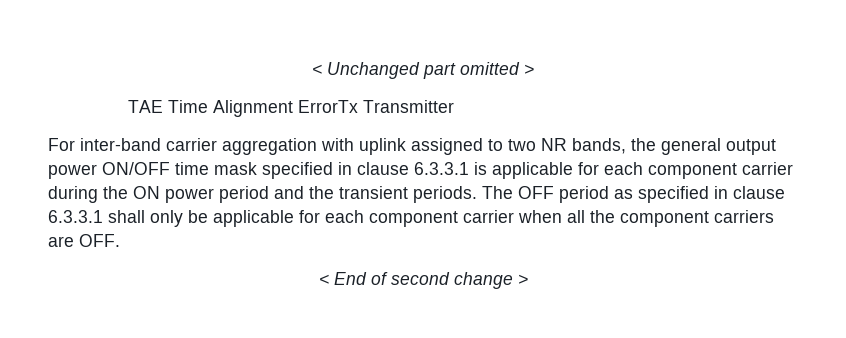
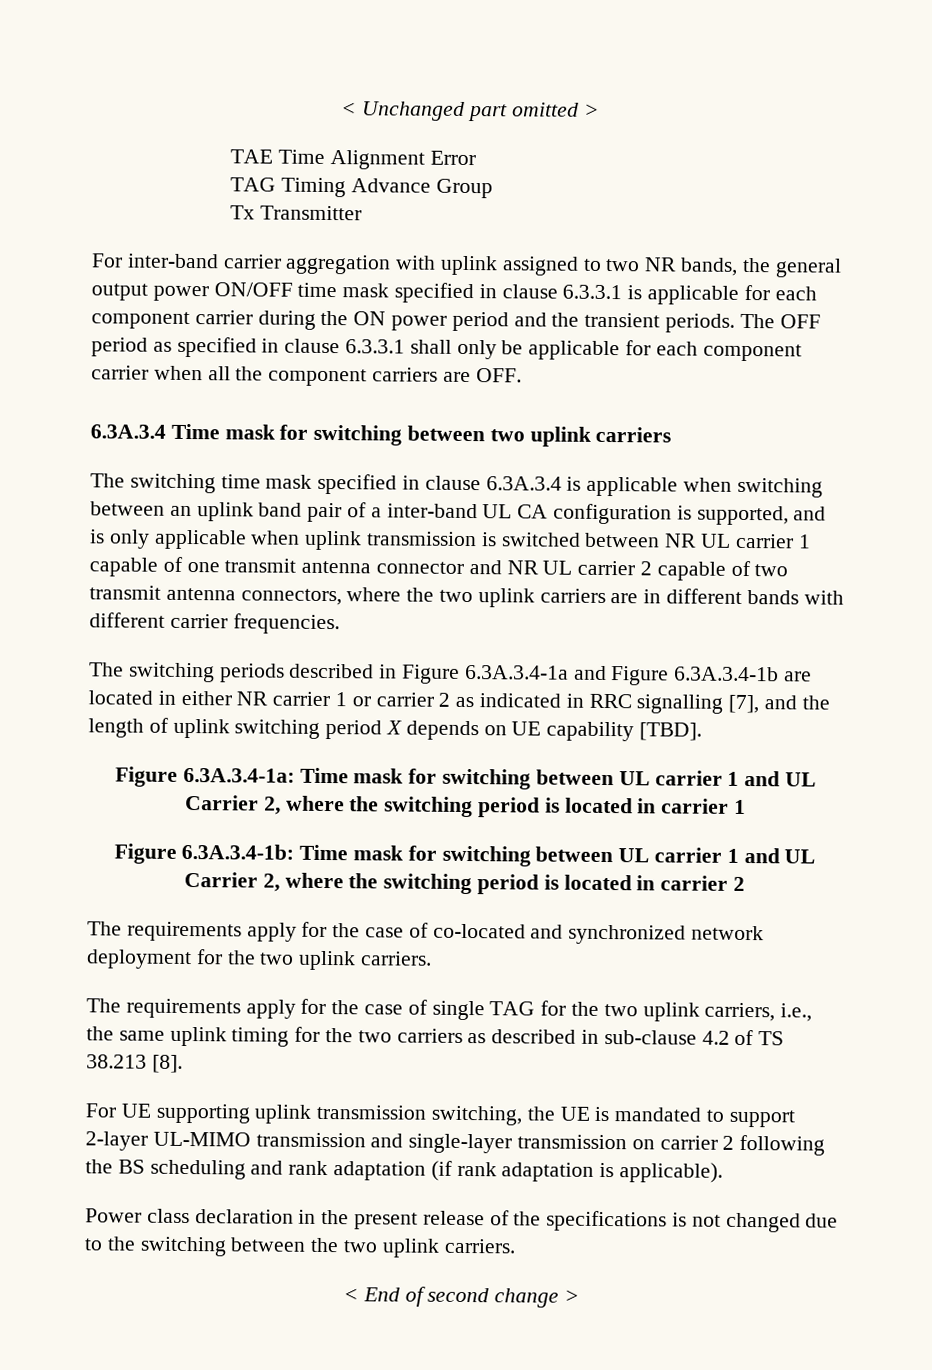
- TAE Time Alignment ErrorTx Transmitter
+ TAE Time Alignment Error
+ TAG Timing Advance Group
+ Tx Transmitter
+ 6.3A.3.4 Time mask for switching between two uplink carriers
+ The switching time mask specified in clause 6.3A.3.4 is applicable when switching between an uplink band pair of a inter-band UL CA configuration is supported, and is only applicable when uplink transmission is switched between NR UL carrier 1 capable of one transmit antenna connector and NR UL carrier 2 capable of two transmit antenna connectors, where the two uplink carriers are in different bands with different carrier frequencies.
+ The switching periods described in Figure 6.3A.3.4-1a and Figure 6.3A.3.4-1b are located in either NR carrier 1 or carrier 2 as indicated in RRC signalling [7], and the length of uplink switching period X depends on UE capability [TBD].
+ Figure 6.3A.3.4-1a: Time mask for switching between UL carrier 1 and UL Carrier 2, where the switching period is located in carrier 1
+ Figure 6.3A.3.4-1b: Time mask for switching between UL carrier 1 and UL Carrier 2, where the switching period is located in carrier 2
+ The requirements apply for the case of co-located and synchronized network deployment for the two uplink carriers.
+ The requirements apply for the case of single TAG for the two uplink carriers, i.e., the same uplink timing for the two carriers as described in sub-clause 4.2 of TS 38.213 [8].
+ For UE supporting uplink transmission switching, the UE is mandated to support 2-layer UL-MIMO transmission and single-layer transmission on carrier 2 following the BS scheduling and rank adaptation (if rank adaptation is applicable).
+ Power class declaration in the present release of the specifications is not changed due to the switching between the two uplink carriers.

